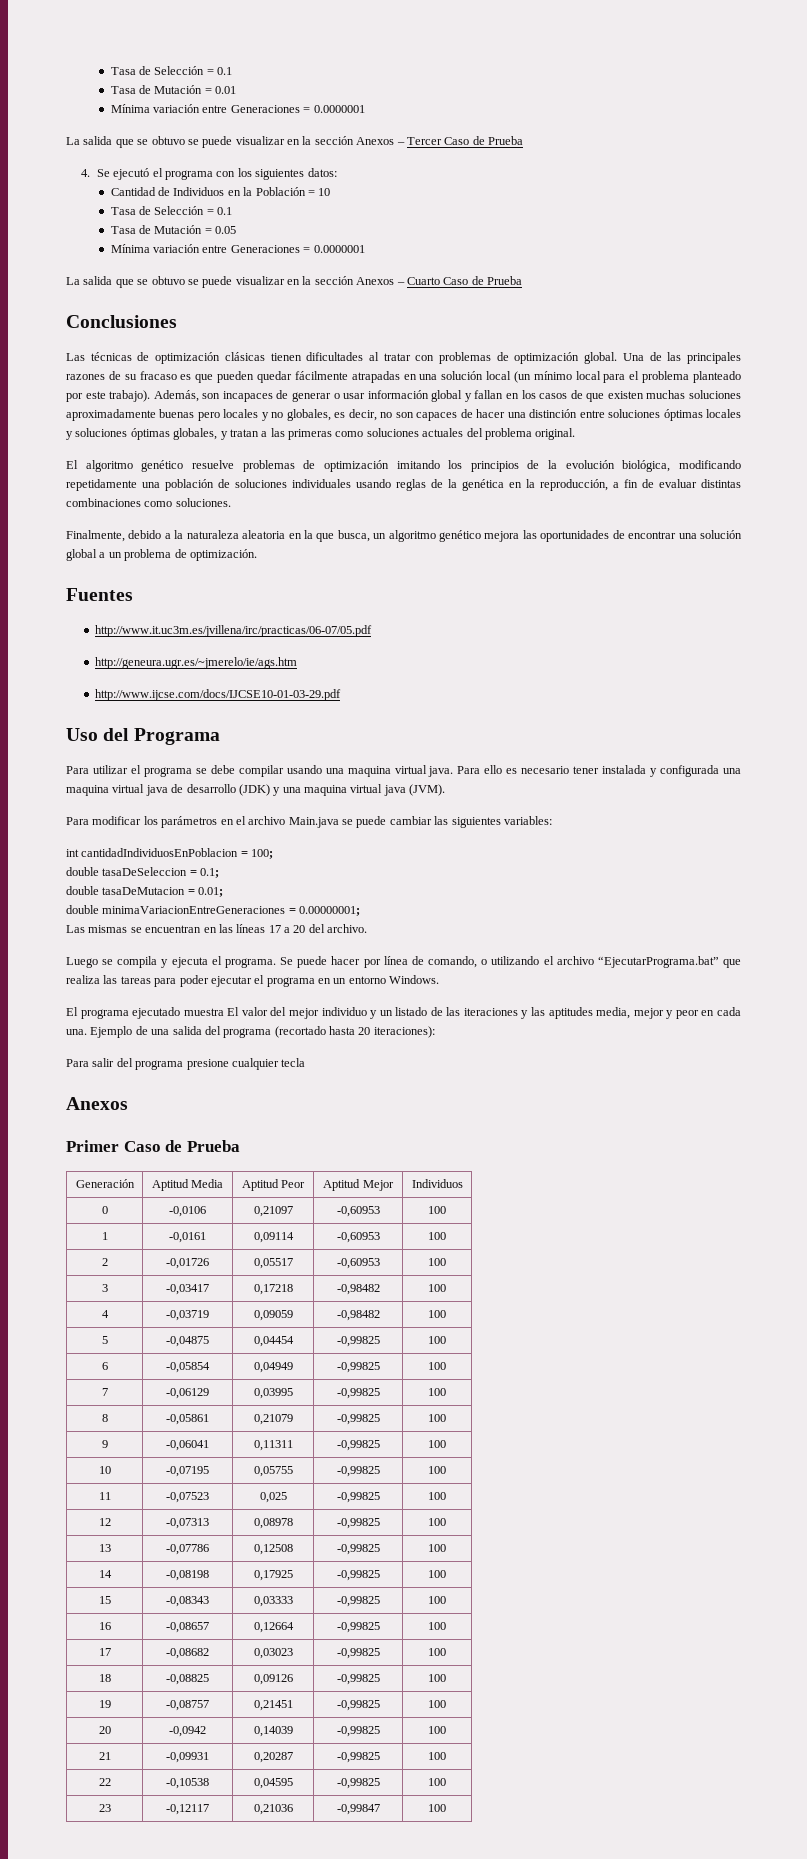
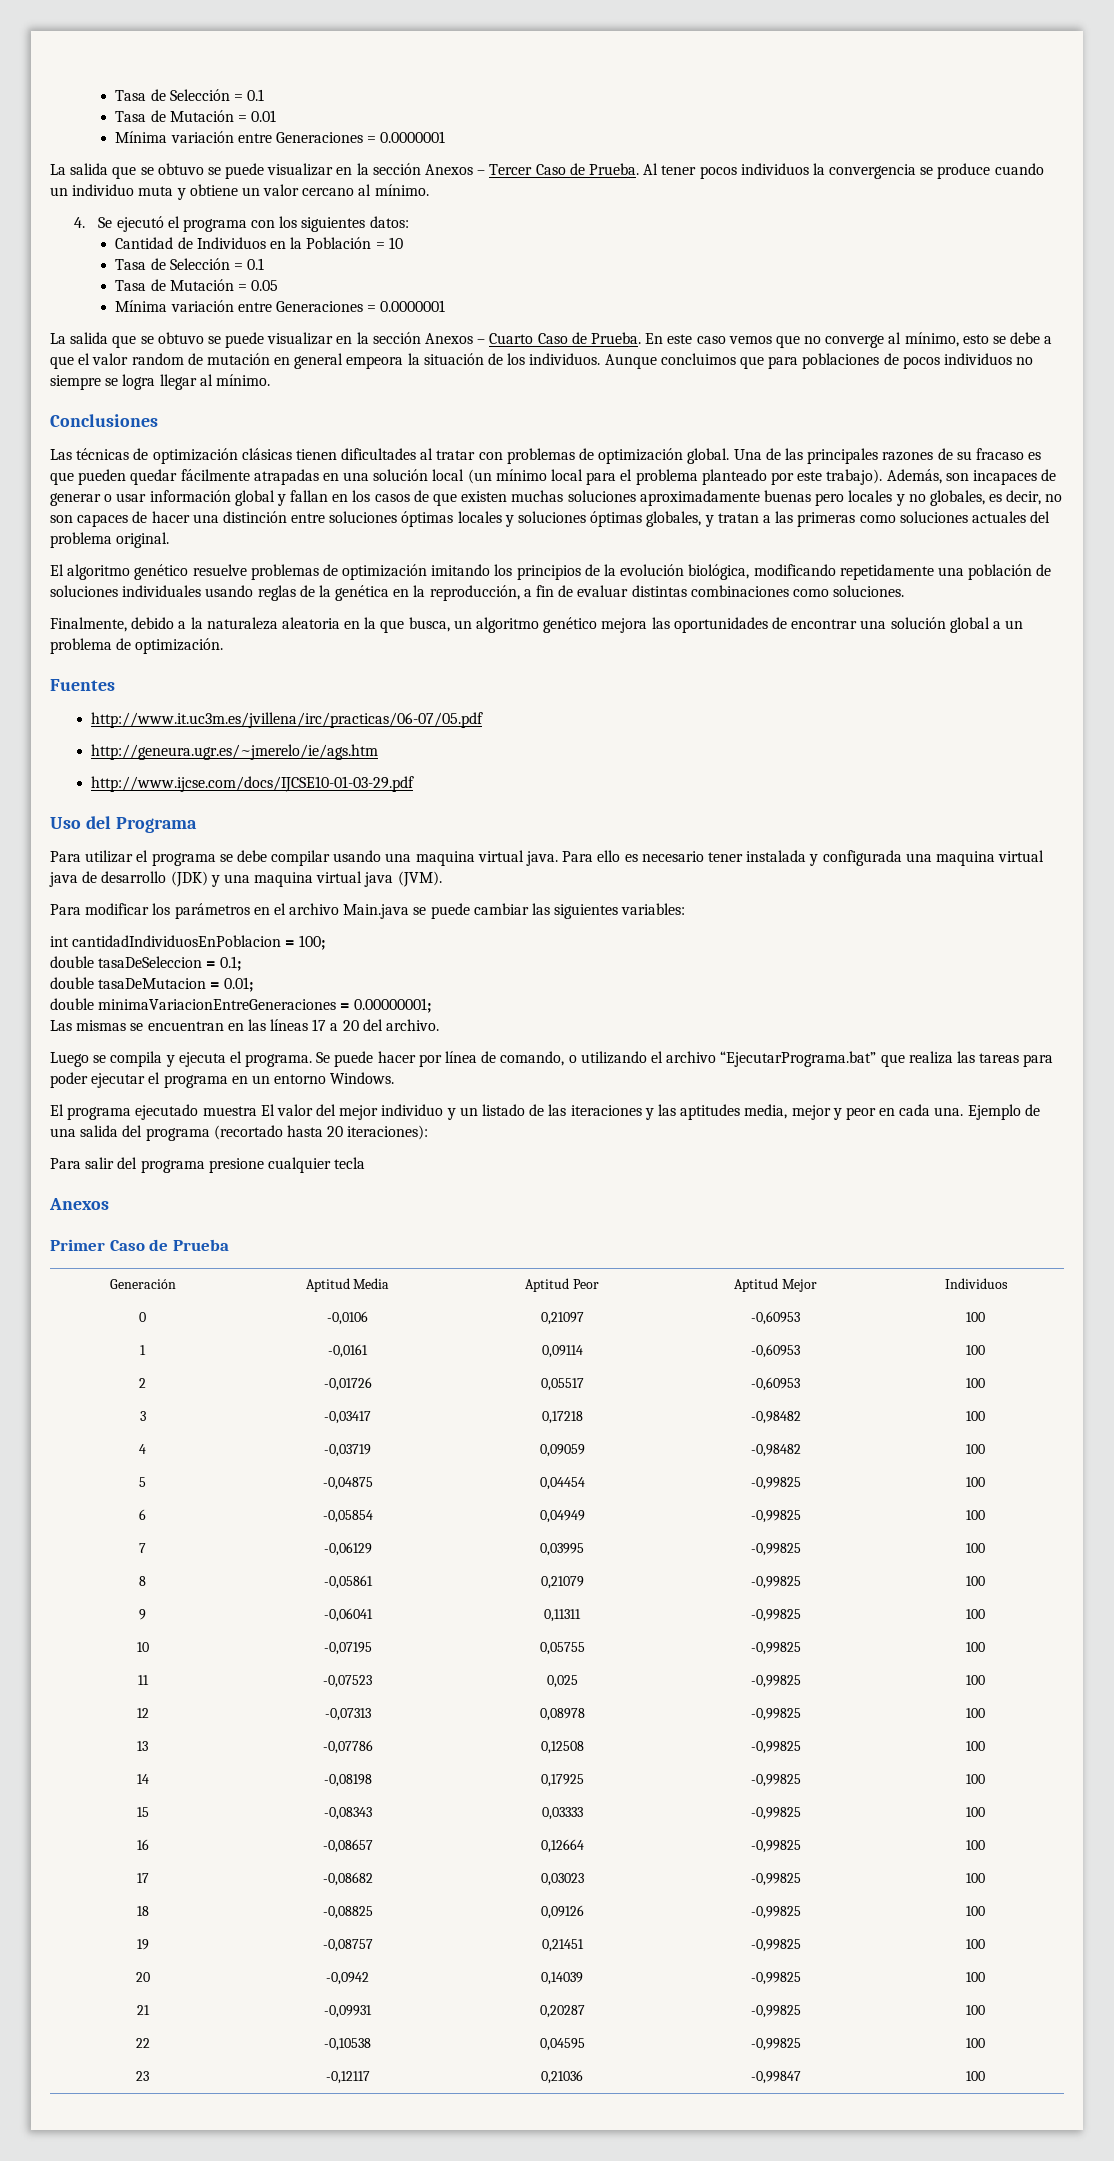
- La salida que se obtuvo se puede visualizar en la sección Anexos – Tercer Caso de Prueba
+ La salida que se obtuvo se puede visualizar en la sección Anexos – Tercer Caso de Prueba. Al tener pocos individuos la convergencia se produce cuando un individuo muta y obtiene un valor cercano al mínimo.
- La salida que se obtuvo se puede visualizar en la sección Anexos – Cuarto Caso de Prueba
+ La salida que se obtuvo se puede visualizar en la sección Anexos – Cuarto Caso de Prueba. En este caso vemos que no converge al mínimo, esto se debe a que el valor random de mutación en general empeora la situación de los individuos. Aunque concluimos que para poblaciones de pocos individuos no siempre se logra llegar al mínimo.

